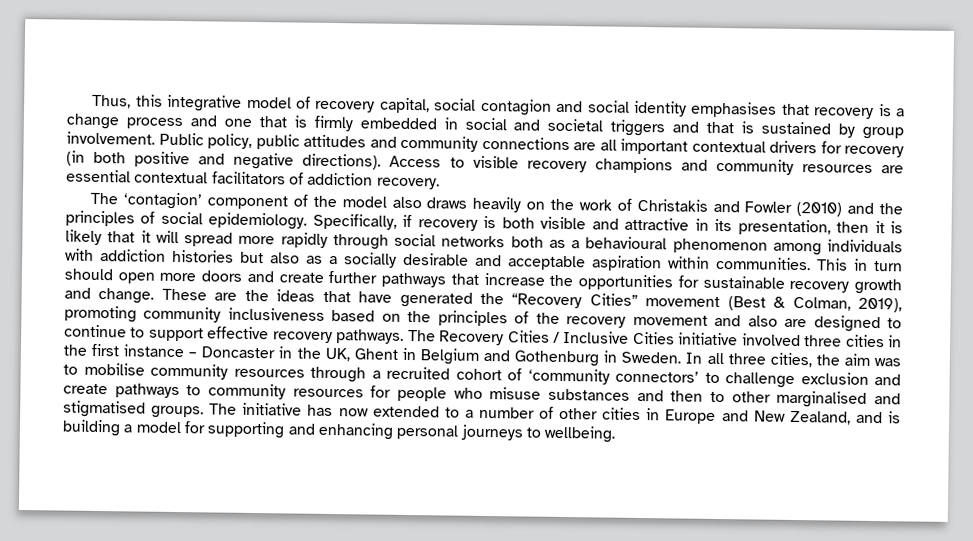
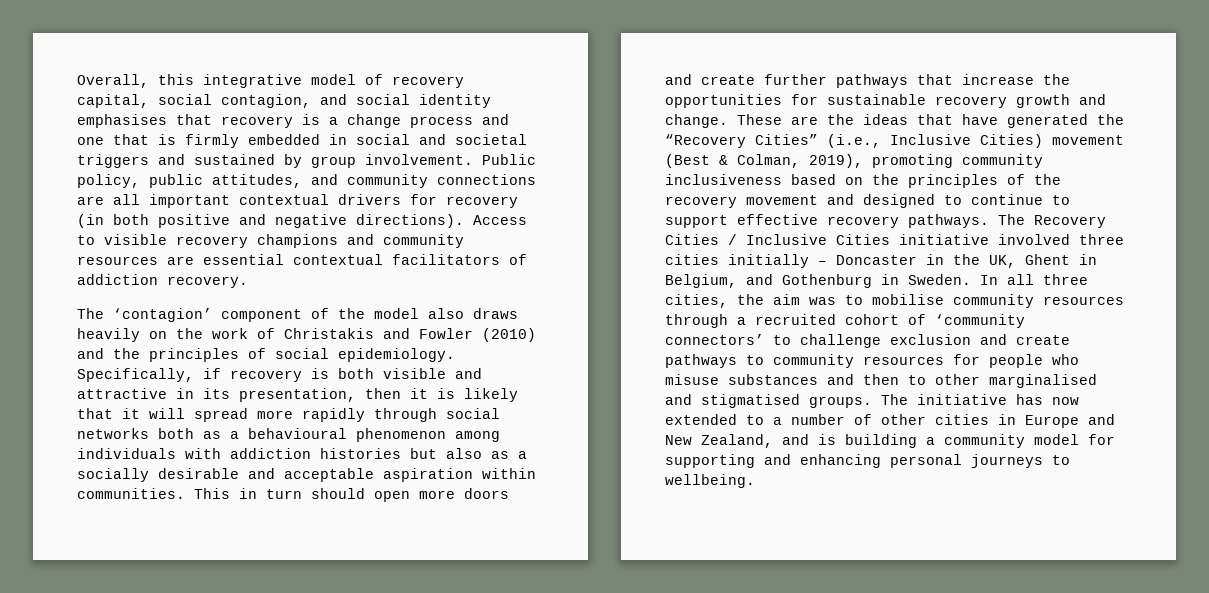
- Thus, this integrative model of recovery capital, social contagion and social identity emphasises that recovery is a change process and one that is firmly embedded in social and societal triggers and that is sustained by group involvement.
+ Overall, this integrative model of recovery capital, social contagion, and social identity emphasises that recovery is a change process and one that is firmly embedded in social and societal triggers and sustained by group involvement.
- Public policy, public attitudes and community connections are all important contextual drivers for recovery (in both positive and negative directions).
+ Public policy, public attitudes, and community connections are all important contextual drivers for recovery (in both positive and negative directions).
- These are the ideas that have generated the “Recovery Cities” movement (Best & Colman, 2019), promoting community inclusiveness based on the principles of the recovery movement and also are designed to continue to support effective recovery pathways.
+ These are the ideas that have generated the “Recovery Cities” (i.e., Inclusive Cities) movement (Best & Colman, 2019), promoting community inclusiveness based on the principles of the recovery movement and designed to continue to support effective recovery pathways.
- The Recovery Cities / Inclusive Cities initiative involved three cities in the first instance – Doncaster in the UK, Ghent in Belgium and Gothenburg in Sweden.
+ The Recovery Cities / Inclusive Cities initiative involved three cities initially – Doncaster in the UK, Ghent in Belgium, and Gothenburg in Sweden.
- The initiative has now extended to a number of other cities in Europe and New Zealand, and is building a model for supporting and enhancing personal journeys to wellbeing.
+ The initiative has now extended to a number of other cities in Europe and New Zealand, and is building a community model for supporting and enhancing personal journeys to wellbeing.

